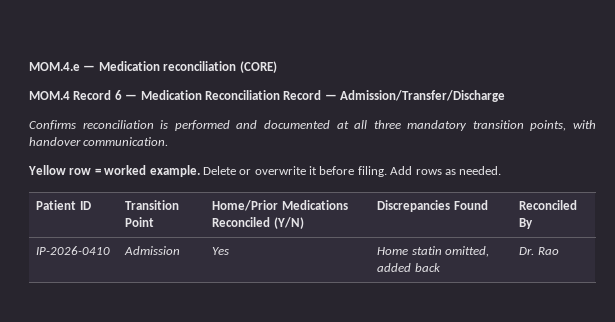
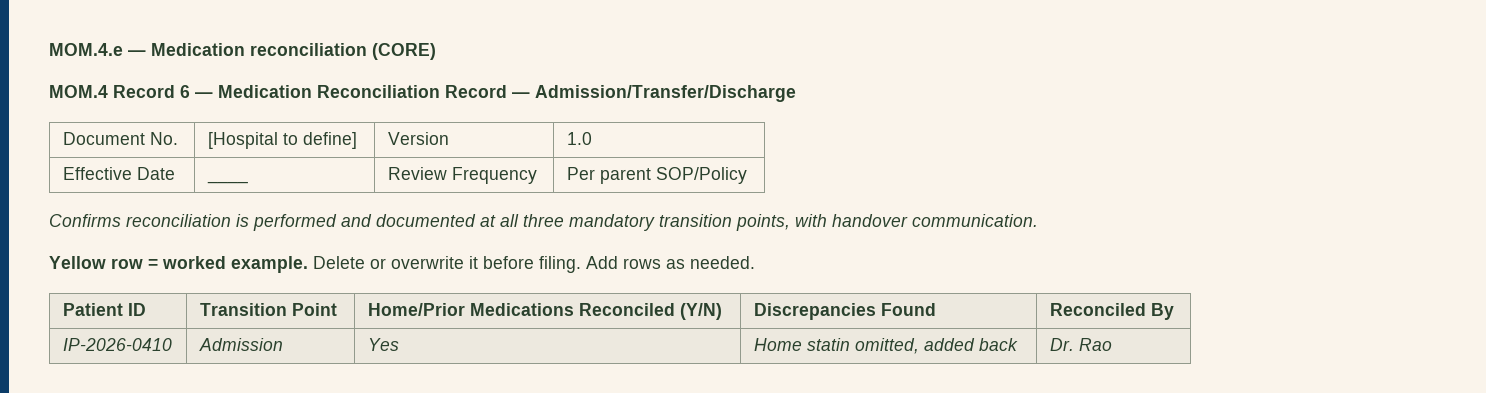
+ Document No. | [Hospital to define] | Version | 1.0
+ Effective Date | ____ | Review Frequency | Per parent SOP/Policy

